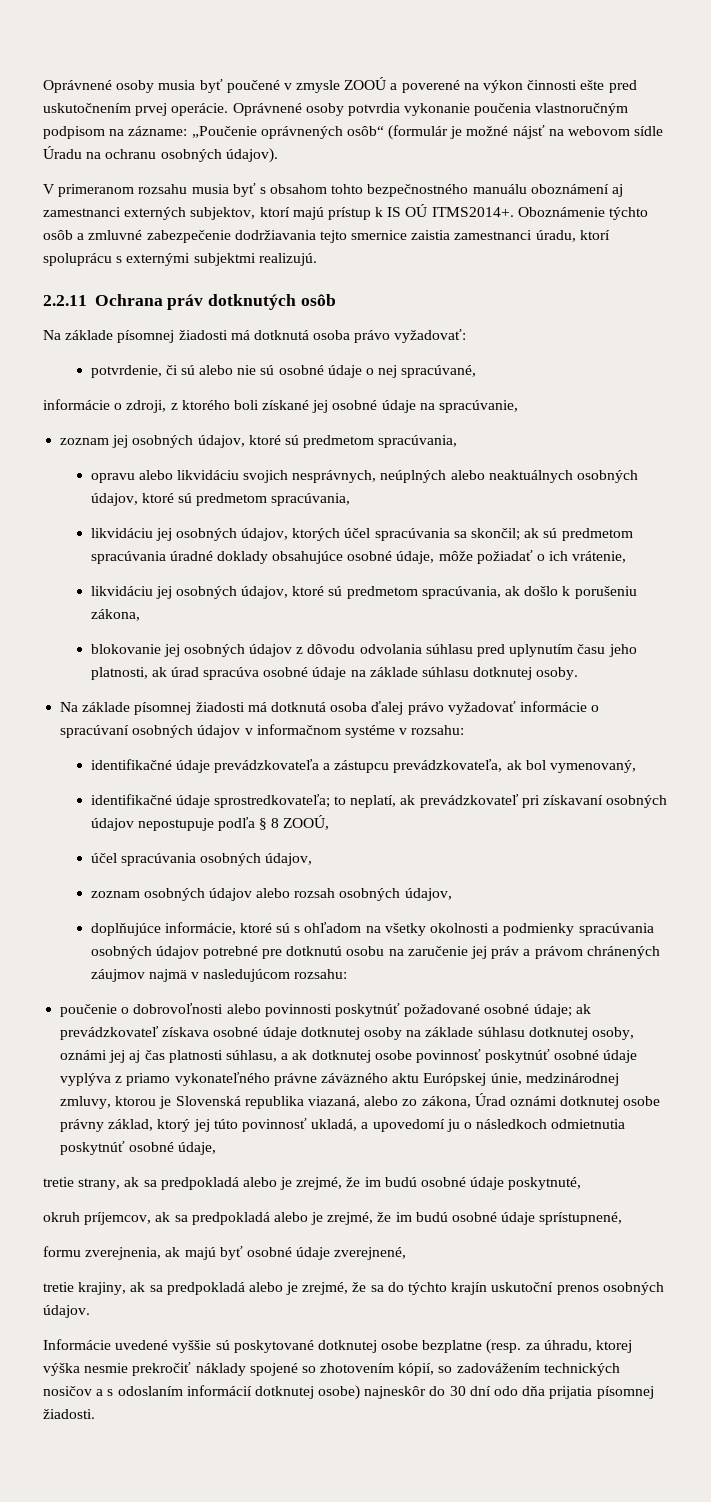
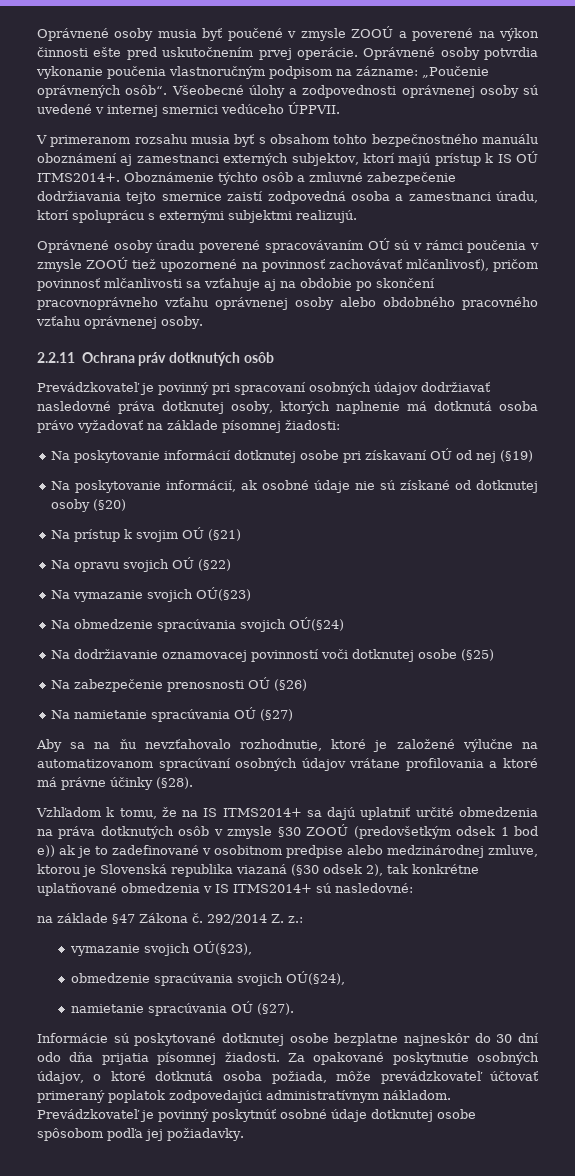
- Oprávnené osoby potvrdia vykonanie poučenia vlastnoručným podpisom na zázname: „Poučenie oprávnených osôb“ (formulár je možné nájsť na webovom sídle Úradu na ochranu osobných údajov).
+ Oprávnené osoby potvrdia vykonanie poučenia vlastnoručným podpisom na zázname: „Poučenie oprávnených osôb“. Všeobecné úlohy a zodpovednosti oprávnenej osoby sú uvedené v internej smernici vedúceho ÚPPVII.
- Oboznámenie týchto osôb a zmluvné zabezpečenie dodržiavania tejto smernice zaistia zamestnanci úradu, ktorí spoluprácu s externými subjektmi realizujú.
+ Oboznámenie týchto osôb a zmluvné zabezpečenie dodržiavania tejto smernice zaistí zodpovedná osoba a zamestnanci úradu, ktorí spoluprácu s externými subjektmi realizujú.
+ Oprávnené osoby úradu poverené spracovávaním OÚ sú v rámci poučenia v zmysle ZOOÚ tiež upozornené na povinnosť zachovávať mlčanlivosť), pričom povinnosť mlčanlivosti sa vzťahuje aj na obdobie po skončení pracovnoprávneho vzťahu oprávnenej osoby alebo obdobného pracovného vzťahu oprávnenej osoby.
- Na základe písomnej žiadosti má dotknutá osoba právo vyžadovať:
- potvrdenie, či sú alebo nie sú osobné údaje o nej spracúvané,
- informácie o zdroji, z ktorého boli získané jej osobné údaje na spracúvanie,
- zoznam jej osobných údajov, ktoré sú predmetom spracúvania,
- opravu alebo likvidáciu svojich nesprávnych, neúplných alebo neaktuálnych osobných údajov, ktoré sú predmetom spracúvania,
- likvidáciu jej osobných údajov, ktorých účel spracúvania sa skončil; ak sú predmetom spracúvania úradné doklady obsahujúce osobné údaje, môže požiadať o ich vrátenie,
- likvidáciu jej osobných údajov, ktoré sú predmetom spracúvania, ak došlo k porušeniu zákona,
- blokovanie jej osobných údajov z dôvodu odvolania súhlasu pred uplynutím času jeho platnosti, ak úrad spracúva osobné údaje na základe súhlasu dotknutej osoby.
- Na základe písomnej žiadosti má dotknutá osoba ďalej právo vyžadovať informácie o spracúvaní osobných údajov v informačnom systéme v rozsahu:
- identifikačné údaje prevádzkovateľa a zástupcu prevádzkovateľa, ak bol vymenovaný,
- identifikačné údaje sprostredkovateľa; to neplatí, ak prevádzkovateľ pri získavaní osobných údajov nepostupuje podľa § 8 ZOOÚ,
- účel spracúvania osobných údajov,
- zoznam osobných údajov alebo rozsah osobných údajov,
- doplňujúce informácie, ktoré sú s ohľadom na všetky okolnosti a podmienky spracúvania osobných údajov potrebné pre dotknutú osobu na zaručenie jej práv a právom chránených záujmov najmä v nasledujúcom rozsahu:
- poučenie o dobrovoľnosti alebo povinnosti poskytnúť požadované osobné údaje; ak prevádzkovateľ získava osobné údaje dotknutej osoby na základe súhlasu dotknutej osoby, oznámi jej aj čas platnosti súhlasu, a ak dotknutej osobe povinnosť poskytnúť osobné údaje vyplýva z priamo vykonateľného právne záväzného aktu Európskej únie, medzinárodnej zmluvy, ktorou je Slovenská republika viazaná, alebo zo zákona, Úrad oznámi dotknutej osobe právny základ, ktorý jej túto povinnosť ukladá, a upovedomí ju o následkoch odmietnutia poskytnúť osobné údaje,
- tretie strany, ak sa predpokladá alebo je zrejmé, že im budú osobné údaje poskytnuté,
- okruh príjemcov, ak sa predpokladá alebo je zrejmé, že im budú osobné údaje sprístupnené,
- formu zverejnenia, ak majú byť osobné údaje zverejnené,
- tretie krajiny, ak sa predpokladá alebo je zrejmé, že sa do týchto krajín uskutoční prenos osobných údajov.
+ Prevádzkovateľ je povinný pri spracovaní osobných údajov dodržiavať nasledovné práva dotknutej osoby, ktorých naplnenie má dotknutá osoba právo vyžadovať na základe písomnej žiadosti:
+ Na poskytovanie informácií dotknutej osobe pri získavaní OÚ od nej (§19)
+ Na poskytovanie informácií, ak osobné údaje nie sú získané od dotknutej osoby (§20)
+ Na prístup k svojim OÚ (§21)
+ Na opravu svojich OÚ (§22)
+ Na vymazanie svojich OÚ(§23)
+ Na obmedzenie spracúvania svojich OÚ(§24)
+ Na dodržiavanie oznamovacej povinností voči dotknutej osobe (§25)
+ Na zabezpečenie prenosnosti OÚ (§26)
+ Na namietanie spracúvania OÚ (§27)
+ Aby sa na ňu nevzťahovalo rozhodnutie, ktoré je založené výlučne na automatizovanom spracúvaní osobných údajov vrátane profilovania a ktoré má právne účinky (§28).
+ Vzhľadom k tomu, že na IS ITMS2014+ sa dajú uplatniť určité obmedzenia na práva dotknutých osôb v zmysle §30 ZOOÚ (predovšetkým odsek 1 bod e)) ak je to zadefinované v osobitnom predpise alebo medzinárodnej zmluve, ktorou je Slovenská republika viazaná (§30 odsek 2), tak konkrétne uplatňované obmedzenia v IS ITMS2014+ sú nasledovné:
+ na základe §47 Zákona č. 292/2014 Z. z.:
+ vymazanie svojich OÚ(§23),
+ obmedzenie spracúvania svojich OÚ(§24),
+ namietanie spracúvania OÚ (§27).
- Informácie uvedené vyššie sú poskytované dotknutej osobe bezplatne (resp. za úhradu, ktorej výška nesmie prekročiť náklady spojené so zhotovením kópií, so zadovážením technických nosičov a s odoslaním informácií dotknutej osobe) najneskôr do 30 dní odo dňa prijatia písomnej žiadosti.
+ Informácie sú poskytované dotknutej osobe bezplatne najneskôr do 30 dní odo dňa prijatia písomnej žiadosti.
+ Za opakované poskytnutie osobných údajov, o ktoré dotknutá osoba požiada, môže prevádzkovateľ účtovať primeraný poplatok zodpovedajúci administratívnym nákladom. Prevádzkovateľ je povinný poskytnúť osobné údaje dotknutej osobe spôsobom podľa jej požiadavky.

